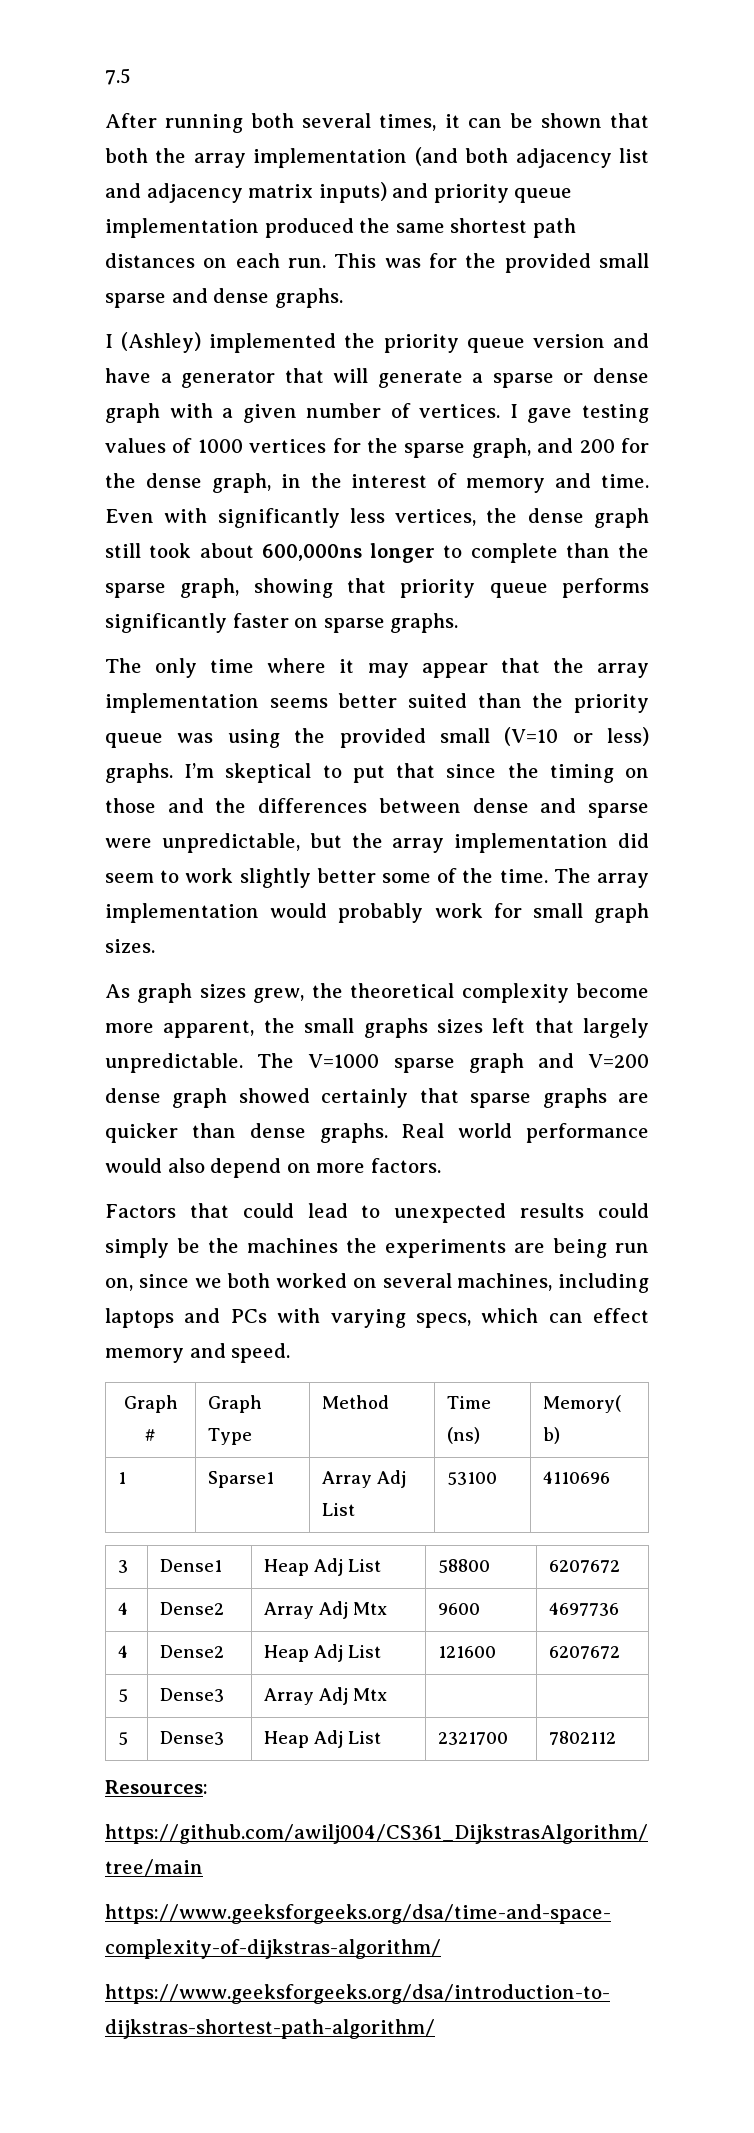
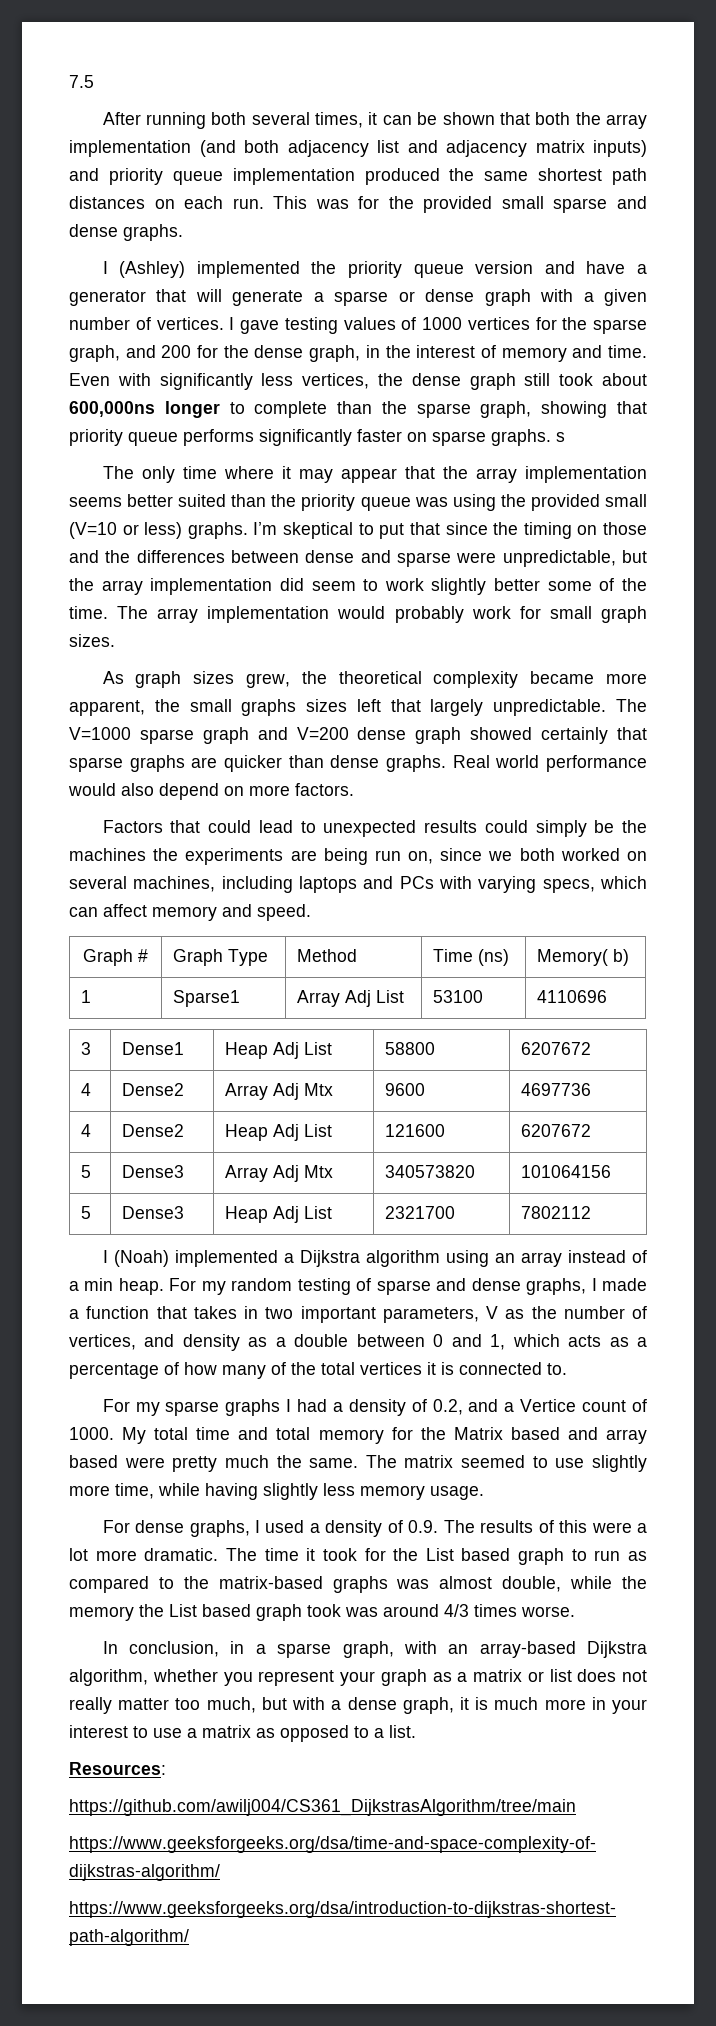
- Even with significantly less vertices, the dense graph still took about 600,000ns longer to complete than the sparse graph, showing that priority queue performs significantly faster on sparse graphs.
+ Even with significantly less vertices, the dense graph still took about 600,000ns longer to complete than the sparse graph, showing that priority queue performs significantly faster on sparse graphs. s
- As graph sizes grew, the theoretical complexity become more apparent, the small graphs sizes left that largely unpredictable.
+ As graph sizes grew, the theoretical complexity became more apparent, the small graphs sizes left that largely unpredictable.
- Factors that could lead to unexpected results could simply be the machines the experiments are being run on, since we both worked on several machines, including laptops and PCs with varying specs, which can effect memory and speed.
+ Factors that could lead to unexpected results could simply be the machines the experiments are being run on, since we both worked on several machines, including laptops and PCs with varying specs, which can affect memory and speed.
- 5 | Dense3 | Array Adj Mtx | |
+ 5 | Dense3 | Array Adj Mtx | 340573820 | 101064156
+ I (Noah) implemented a Dijkstra algorithm using an array instead of a min heap. For my random testing of sparse and dense graphs, I made a function that takes in two important parameters, V as the number of vertices, and density as a double between 0 and 1, which acts as a percentage of how many of the total vertices it is connected to.
+ For my sparse graphs I had a density of 0.2, and a Vertice count of 1000. My total time and total memory for the Matrix based and array based were pretty much the same. The matrix seemed to use slightly more time, while having slightly less memory usage.
+ For dense graphs, I used a density of 0.9. The results of this were a lot more dramatic. The time it took for the List based graph to run as compared to the matrix-based graphs was almost double, while the memory the List based graph took was around 4/3 times worse.
+ In conclusion, in a sparse graph, with an array-based Dijkstra algorithm, whether you represent your graph as a matrix or list does not really matter too much, but with a dense graph, it is much more in your interest to use a matrix as opposed to a list.

